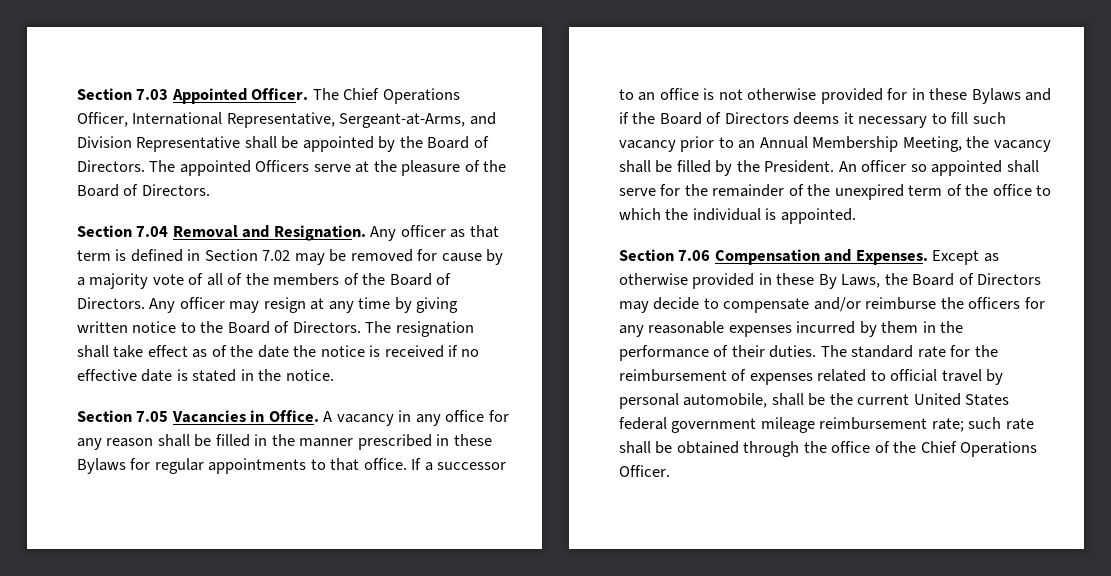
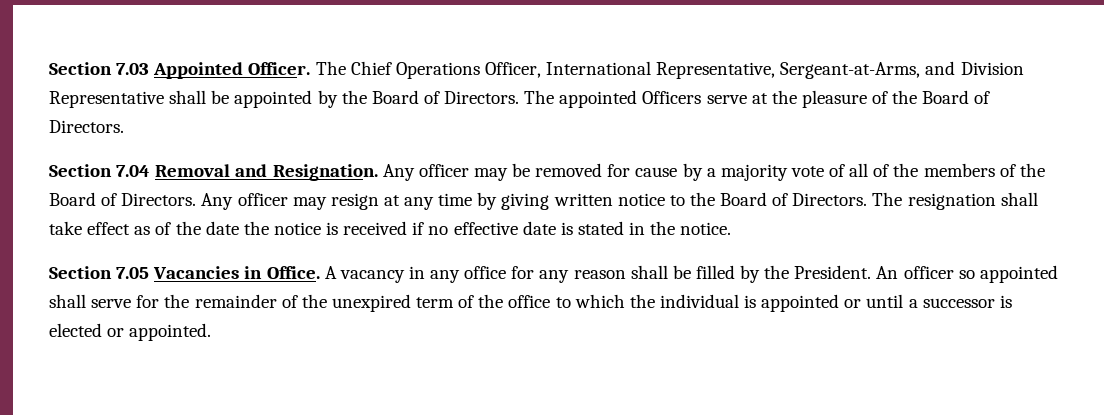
- Any officer as that term is defined in Section 7.02 may be removed for cause by a majority vote of all of the members of the Board of Directors.
+ Any officer may be removed for cause by a majority vote of all of the members of the Board of Directors.
- A vacancy in any office for any reason shall be filled in the manner prescribed in these Bylaws for regular appointments to that office. If a successor to an office is not otherwise provided for in these Bylaws and if the Board of Directors deems it necessary to fill such vacancy prior to an Annual Membership Meeting, the vacancy shall be filled by the President.
+ A vacancy in any office for any reason shall be filled by the President.
- An officer so appointed shall serve for the remainder of the unexpired term of the office to which the individual is appointed.
- Section 7.06 Compensation and Expenses. Except as otherwise provided in these By Laws, the Board of Directors may decide to compensate and/or reimburse the officers for any reasonable expenses incurred by them in the performance of their duties. The standard rate for the reimbursement of expenses related to official travel by personal automobile, shall be the current United States federal government mileage reimbursement rate; such rate shall be obtained through the office of the Chief Operations Officer.
+ An officer so appointed shall serve for the remainder of the unexpired term of the office to which the individual is appointed or until a successor is elected or appointed.

